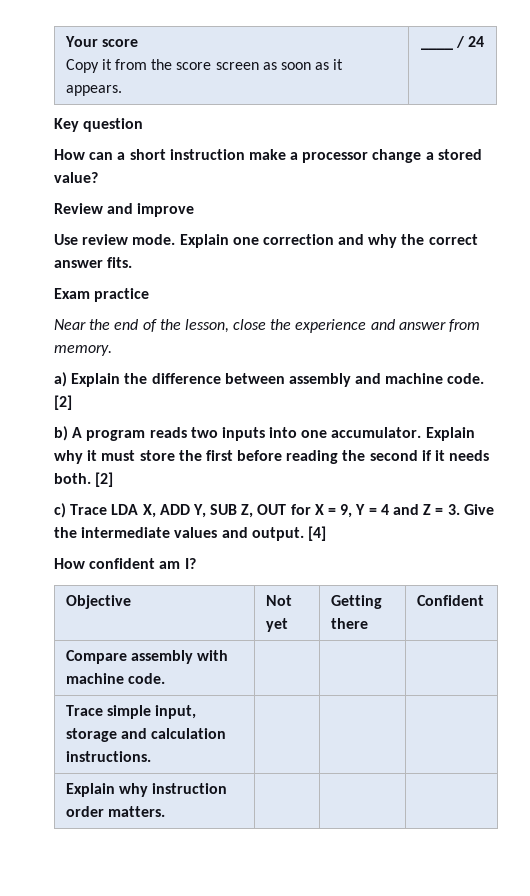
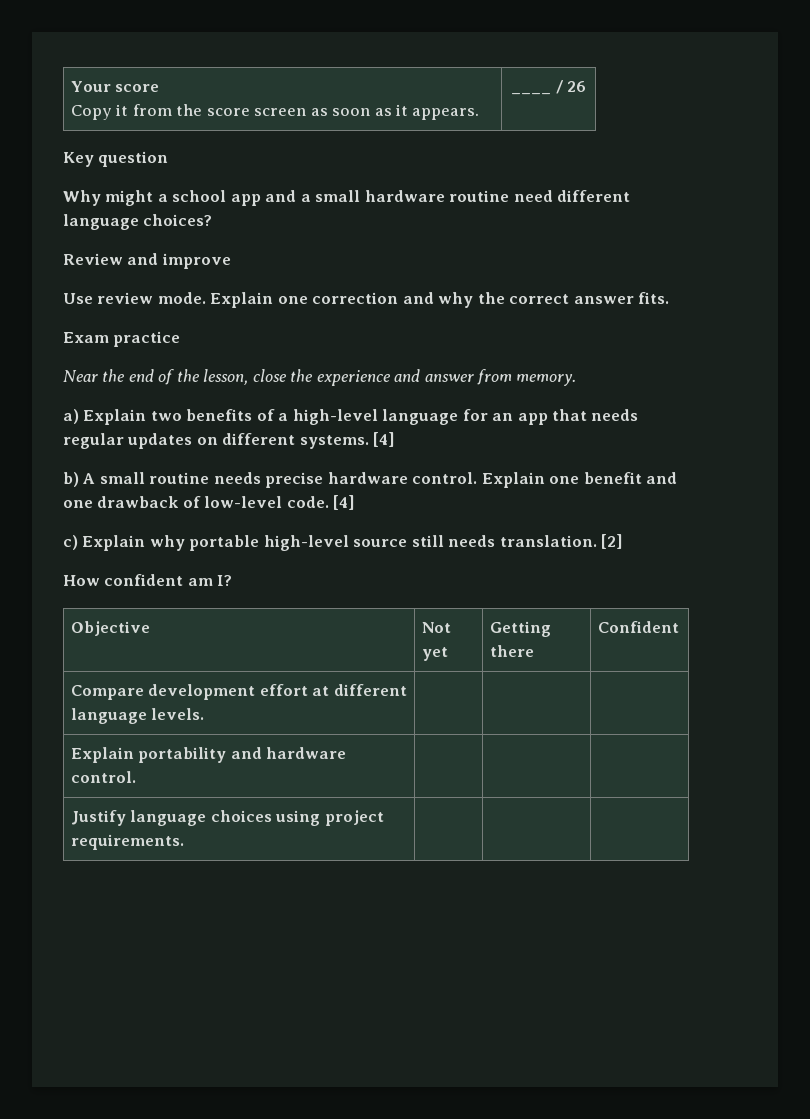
  Your score
- Copy it from the score screen as soon as it appears. | ____ / 24
+ Copy it from the score screen as soon as it appears. | ____ / 26
- How can a short instruction make a processor change a stored value?
+ Why might a school app and a small hardware routine need different language choices?
- a) Explain the difference between assembly and machine code. [2]
- b) A program reads two inputs into one accumulator. Explain why it must store the first before reading the second if it needs both. [2]
- c) Trace LDA X, ADD Y, SUB Z, OUT for X = 9, Y = 4 and Z = 3. Give the intermediate values and output. [4]
+ a) Explain two benefits of a high-level language for an app that needs regular updates on different systems. [4]
+ b) A small routine needs precise hardware control. Explain one benefit and one drawback of low-level code. [4]
+ c) Explain why portable high-level source still needs translation. [2]
- Compare assembly with machine code. | | |
- Trace simple input, storage and calculation instructions. | | |
- Explain why instruction order matters. | | |
+ Compare development effort at different language levels. | | |
+ Explain portability and hardware control. | | |
+ Justify language choices using project requirements. | | |

